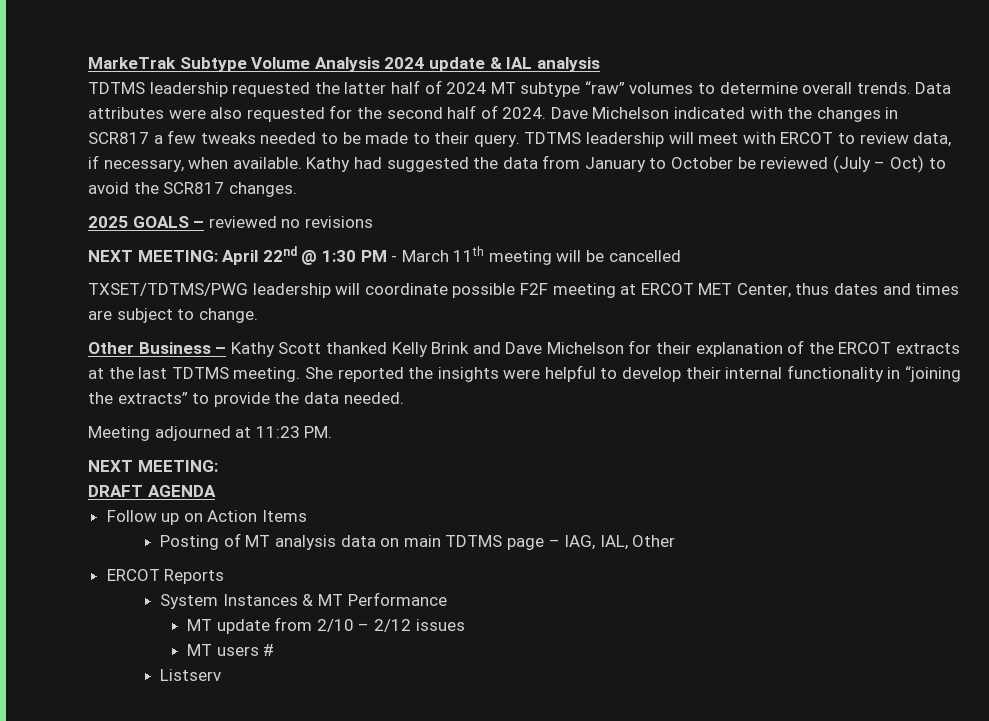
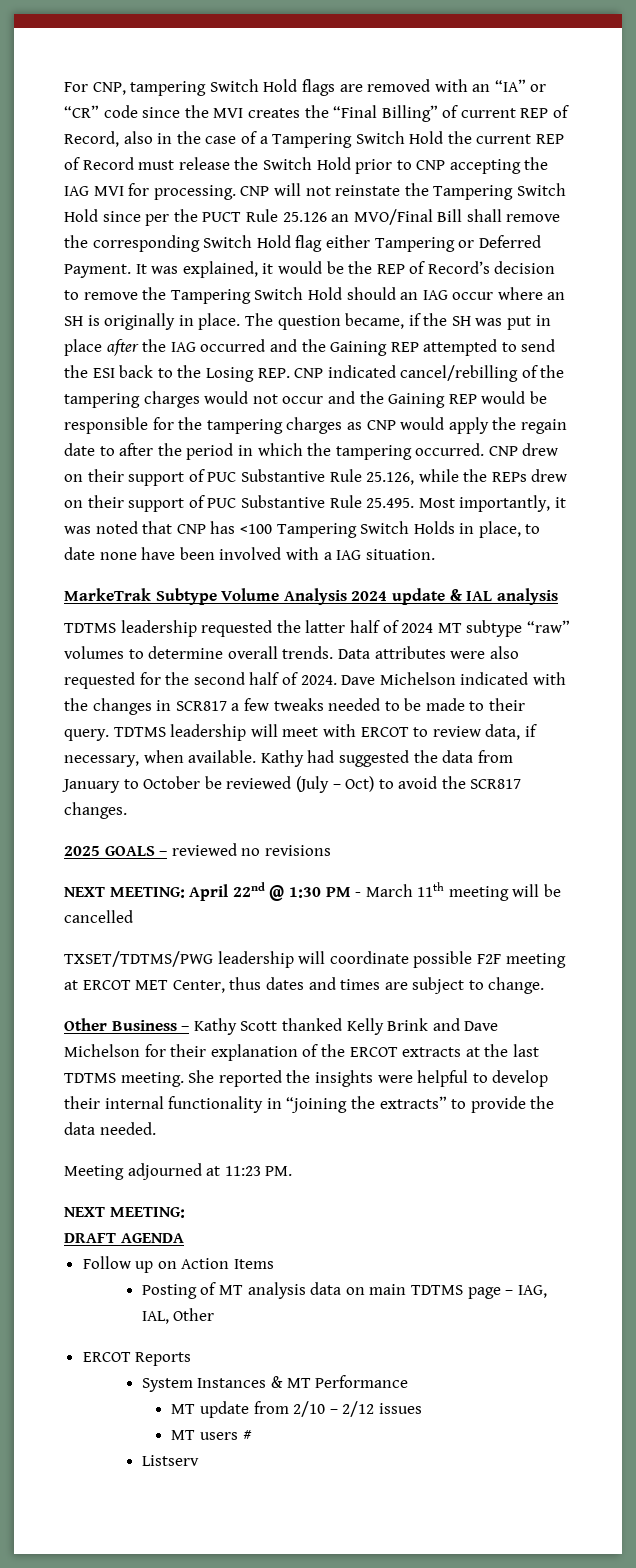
+ For CNP, tampering Switch Hold flags are removed with an “IA” or “CR” code since the MVI creates the “Final Billing” of current REP of Record, also in the case of a Tampering Switch Hold the current REP of Record must release the Switch Hold prior to CNP accepting the IAG MVI for processing. CNP will not reinstate the Tampering Switch Hold since per the PUCT Rule 25.126 an MVO/Final Bill shall remove the corresponding Switch Hold flag either Tampering or Deferred Payment. It was explained, it would be the REP of Record’s decision to remove the Tampering Switch Hold should an IAG occur where an SH is originally in place. The question became, if the SH was put in place after the IAG occurred and the Gaining REP attempted to send the ESI back to the Losing REP. CNP indicated cancel/rebilling of the tampering charges would not occur and the Gaining REP would be responsible for the tampering charges as CNP would apply the regain date to after the period in which the tampering occurred. CNP drew on their support of PUC Substantive Rule 25.126, while the REPs drew on their support of PUC Substantive Rule 25.495. Most importantly, it was noted that CNP has <100 Tampering Switch Holds in place, to date none have been involved with a IAG situation.

